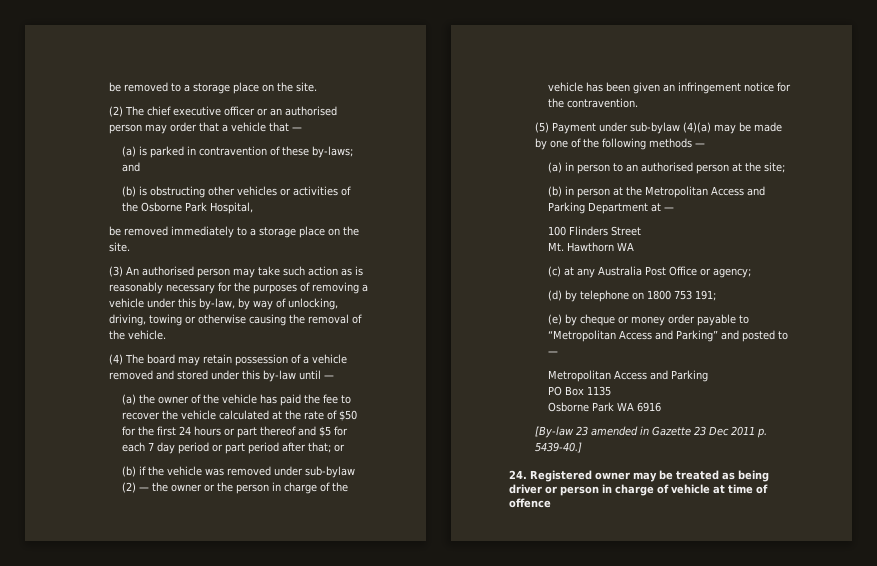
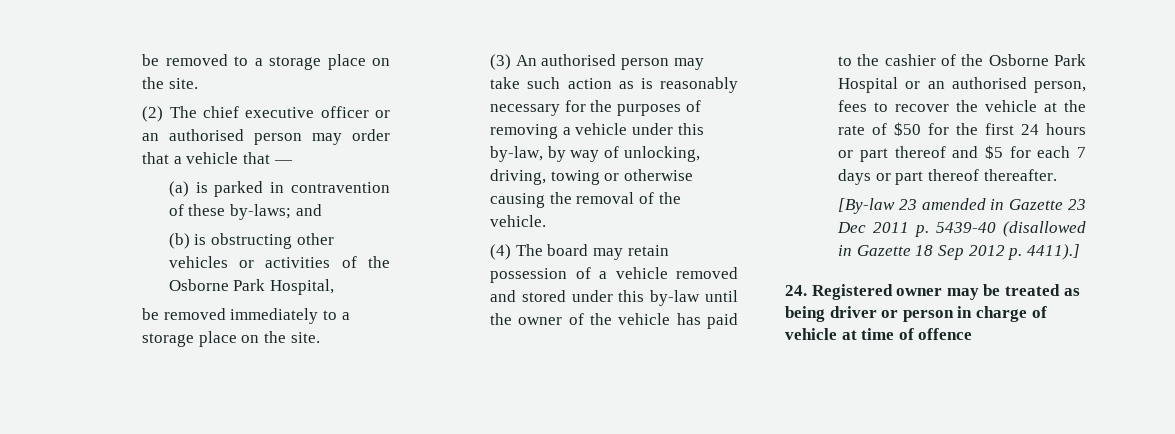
- (4) The board may retain possession of a vehicle removed and stored under this by-law until —
- (a) the owner of the vehicle has paid the fee to recover the vehicle calculated at the rate of $50 for the first 24 hours or part thereof and $5 for each 7 day period or part period after that; or
- (b) if the vehicle was removed under sub-bylaw (2) — the owner or the person in charge of the vehicle has been given an infringement notice for the contravention.
- (5) Payment under sub-bylaw (4)(a) may be made by one of the following methods —
- (a) in person to an authorised person at the site;
- (b) in person at the Metropolitan Access and Parking Department at —
- 100 Flinders Street
- Mt. Hawthorn WA
- (c) at any Australia Post Office or agency;
- (d) by telephone on 1800 753 191;
- (e) by cheque or money order payable to “Metropolitan Access and Parking” and posted to —
- Metropolitan Access and Parking
- PO Box 1135
- Osborne Park WA 6916
+ (4) The board may retain possession of a vehicle removed and stored under this by-law until the owner of the vehicle has paid to the cashier of the Osborne Park Hospital or an authorised person, fees to recover the vehicle at the rate of $50 for the first 24 hours or part thereof and $5 for each 7 days or part thereof thereafter.
- [By-law 23 amended in Gazette 23 Dec 2011 p. 5439-40.]
+ [By-law 23 amended in Gazette 23 Dec 2011 p. 5439-40 (disallowed in Gazette 18 Sep 2012 p. 4411).]

